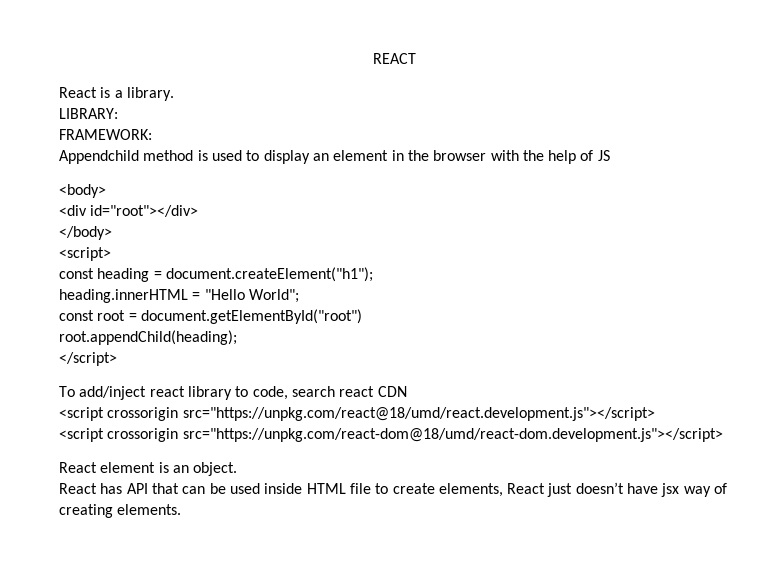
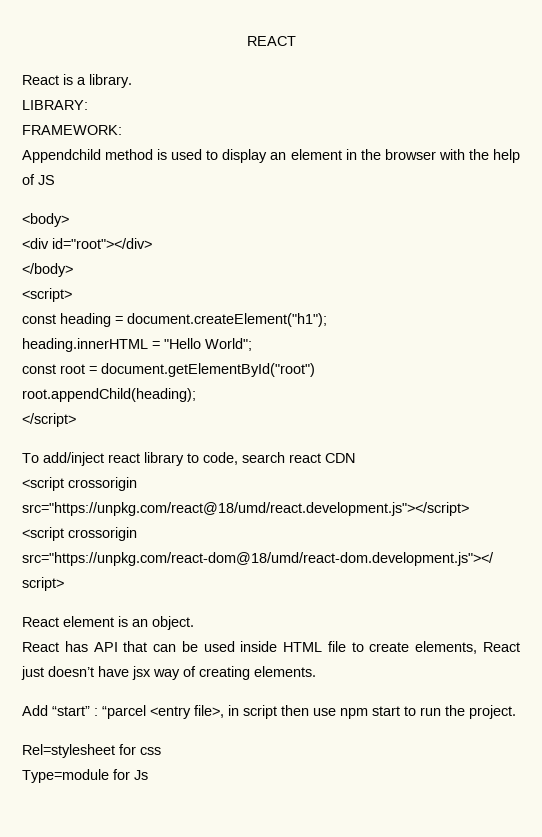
+ Add “start” : “parcel <entry file>, in script then use npm start to run the project.
+ Rel=stylesheet for css
+ Type=module for Js

